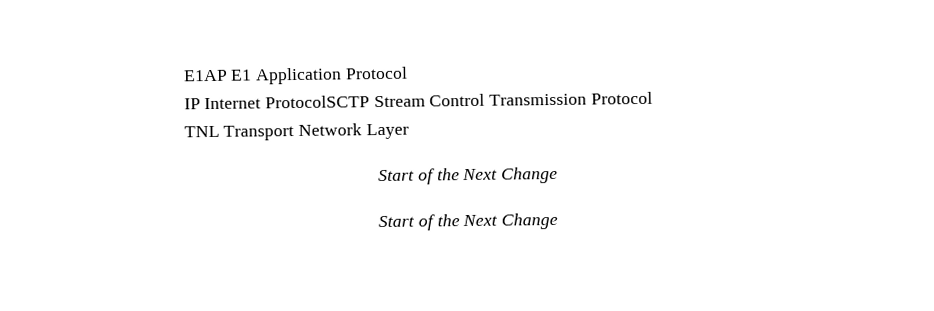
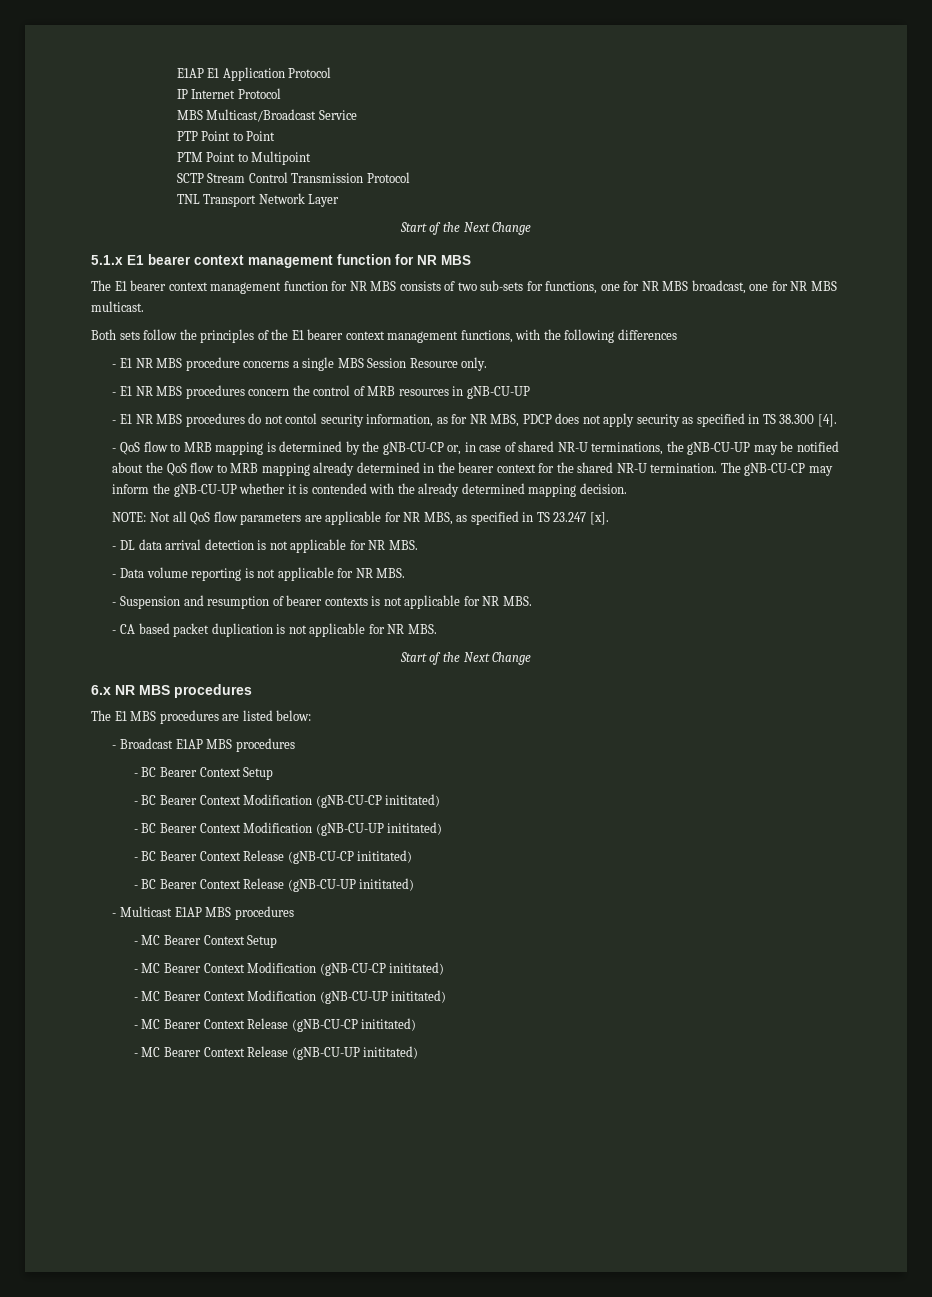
- IP Internet ProtocolSCTP Stream Control Transmission Protocol
+ IP Internet Protocol
+ MBS Multicast/Broadcast Service
+ PTP Point to Point
+ PTM Point to Multipoint
+ SCTP Stream Control Transmission Protocol
  TNL Transport Network Layer
  Start of the Next Change
+ 5.1.x E1 bearer context management function for NR MBS
+ The E1 bearer context management function for NR MBS consists of two sub-sets for functions, one for NR MBS broadcast, one for NR MBS multicast.
+ Both sets follow the principles of the E1 bearer context management functions, with the following differences
+ - E1 NR MBS procedure concerns a single MBS Session Resource only.
+ - E1 NR MBS procedures concern the control of MRB resources in gNB-CU-UP
+ - E1 NR MBS procedures do not contol security information, as for NR MBS, PDCP does not apply security as specified in TS 38.300 [4].
+ - QoS flow to MRB mapping is determined by the gNB-CU-CP or, in case of shared NR-U terminations, the gNB-CU-UP may be notified about the QoS flow to MRB mapping already determined in the bearer context for the shared NR-U termination. The gNB-CU-CP may inform the gNB-CU-UP whether it is contended with the already determined mapping decision.
+ NOTE: Not all QoS flow parameters are applicable for NR MBS, as specified in TS 23.247 [x].
+ - DL data arrival detection is not applicable for NR MBS.
+ - Data volume reporting is not applicable for NR MBS.
+ - Suspension and resumption of bearer contexts is not applicable for NR MBS.
+ - CA based packet duplication is not applicable for NR MBS.
  Start of the Next Change
+ 6.x NR MBS procedures
+ The E1 MBS procedures are listed below:
+ - Broadcast E1AP MBS procedures
+ - BC Bearer Context Setup
+ - BC Bearer Context Modification (gNB-CU-CP inititated)
+ - BC Bearer Context Modification (gNB-CU-UP inititated)
+ - BC Bearer Context Release (gNB-CU-CP inititated)
+ - BC Bearer Context Release (gNB-CU-UP inititated)
+ - Multicast E1AP MBS procedures
+ - MC Bearer Context Setup
+ - MC Bearer Context Modification (gNB-CU-CP inititated)
+ - MC Bearer Context Modification (gNB-CU-UP inititated)
+ - MC Bearer Context Release (gNB-CU-CP inititated)
+ - MC Bearer Context Release (gNB-CU-UP inititated)

